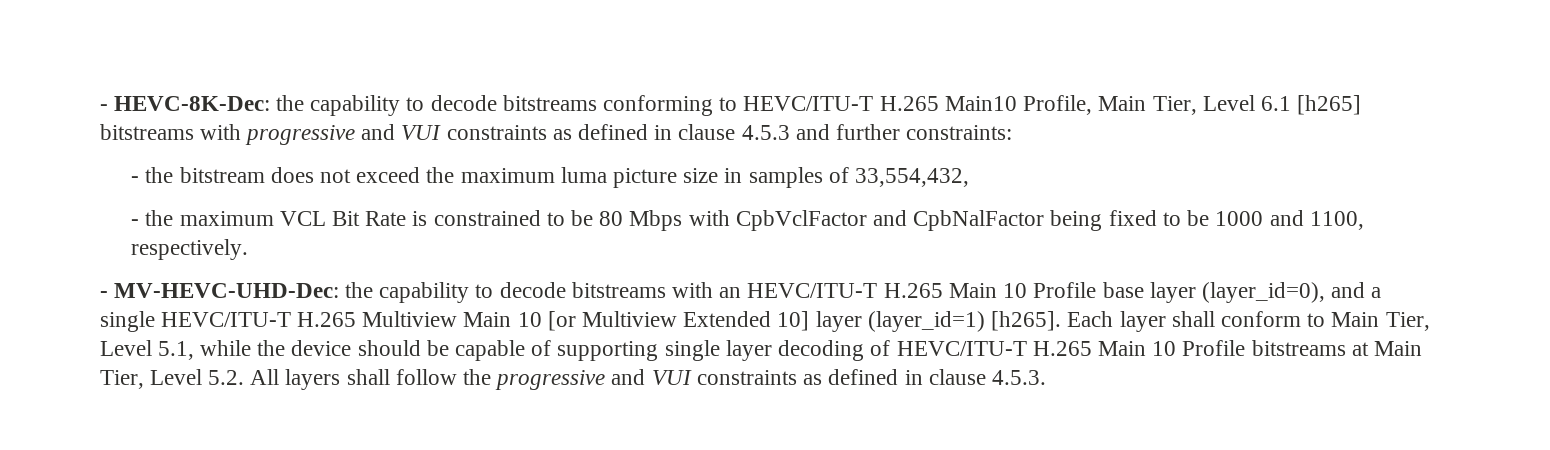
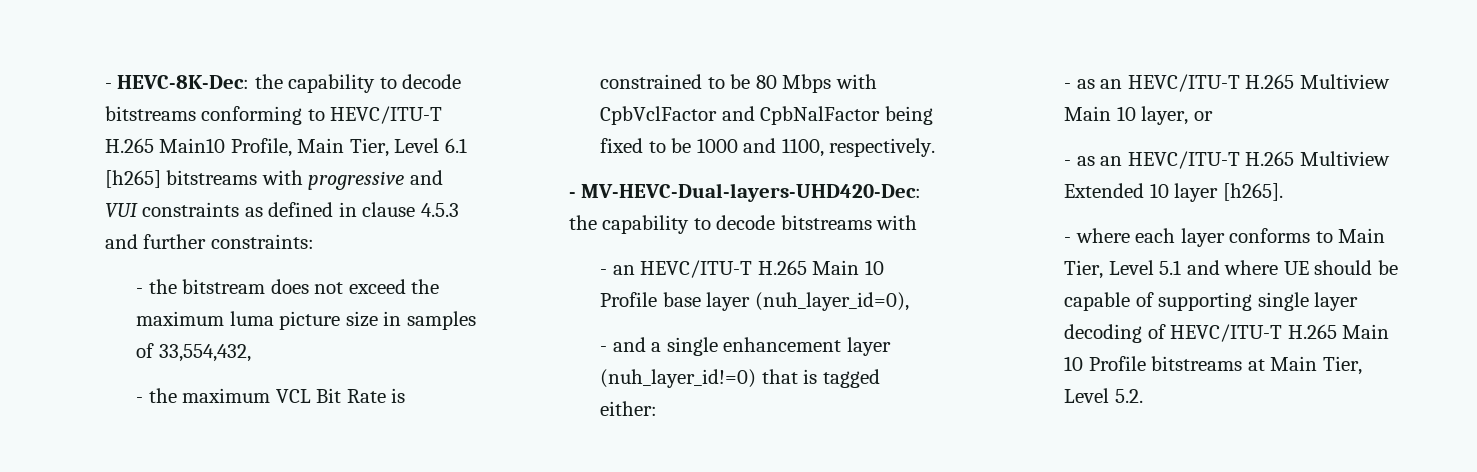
- - MV-HEVC-UHD-Dec: the capability to decode bitstreams with an HEVC/ITU-T H.265 Main 10 Profile base layer (layer_id=0), and a single HEVC/ITU-T H.265 Multiview Main 10 [or Multiview Extended 10] layer (layer_id=1) [h265]. Each layer shall conform to Main Tier, Level 5.1, while the device should be capable of supporting single layer decoding of HEVC/ITU-T H.265 Main 10 Profile bitstreams at Main Tier, Level 5.2. All layers shall follow the progressive and VUI constraints as defined in clause 4.5.3.
+ - MV-HEVC-Dual-layers-UHD420-Dec: the capability to decode bitstreams with
+ - an HEVC/ITU-T H.265 Main 10 Profile base layer (nuh_layer_id=0),
+ - and a single enhancement layer (nuh_layer_id!=0) that is tagged either:
+ - as an HEVC/ITU-T H.265 Multiview Main 10 layer, or
+ - as an HEVC/ITU-T H.265 Multiview Extended 10 layer [h265].
+ - where each layer conforms to Main Tier, Level 5.1 and where UE should be capable of supporting single layer decoding of HEVC/ITU-T H.265 Main 10 Profile bitstreams at Main Tier, Level 5.2.

